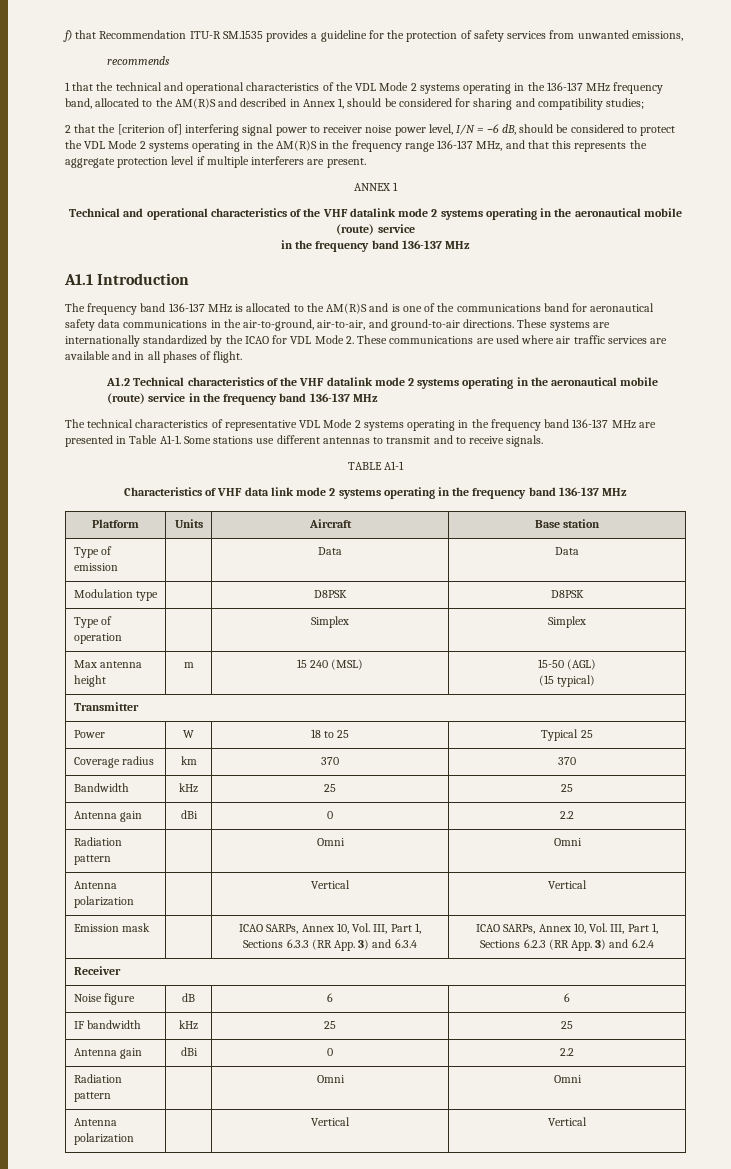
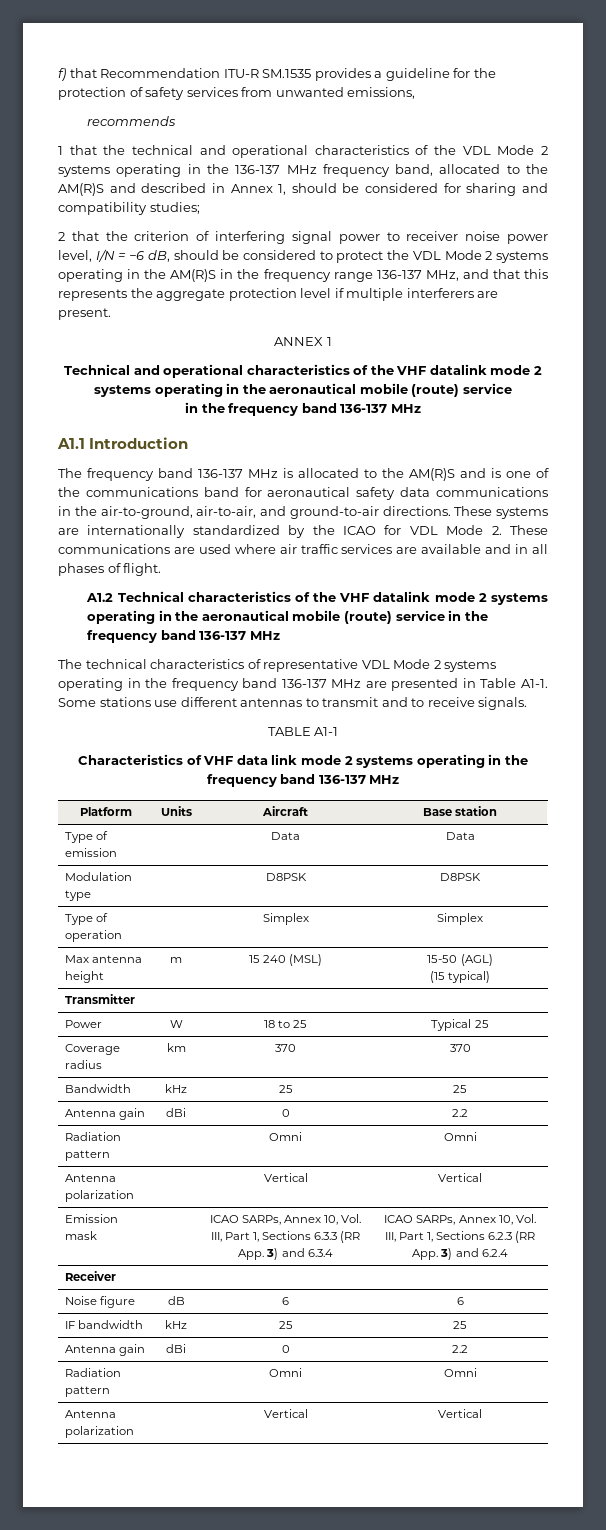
- 2 that the [criterion of] interfering signal power to receiver noise power level, I/N = −6 dB, should be considered to protect the VDL Mode 2 systems operating in the AM(R)S in the frequency range 136-137 MHz, and that this represents the aggregate protection level if multiple interferers are present.
+ 2 that the criterion of interfering signal power to receiver noise power level, I/N = −6 dB, should be considered to protect the VDL Mode 2 systems operating in the AM(R)S in the frequency range 136-137 MHz, and that this represents the aggregate protection level if multiple interferers are present.

